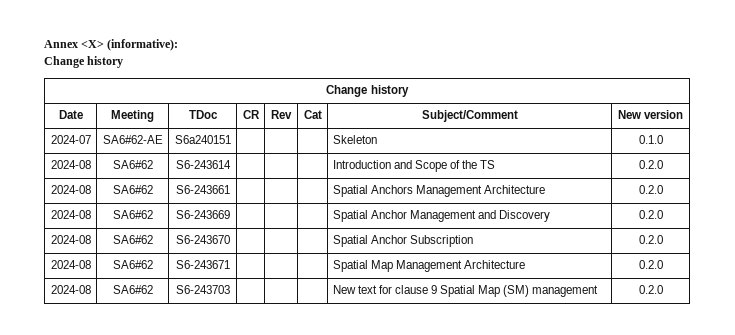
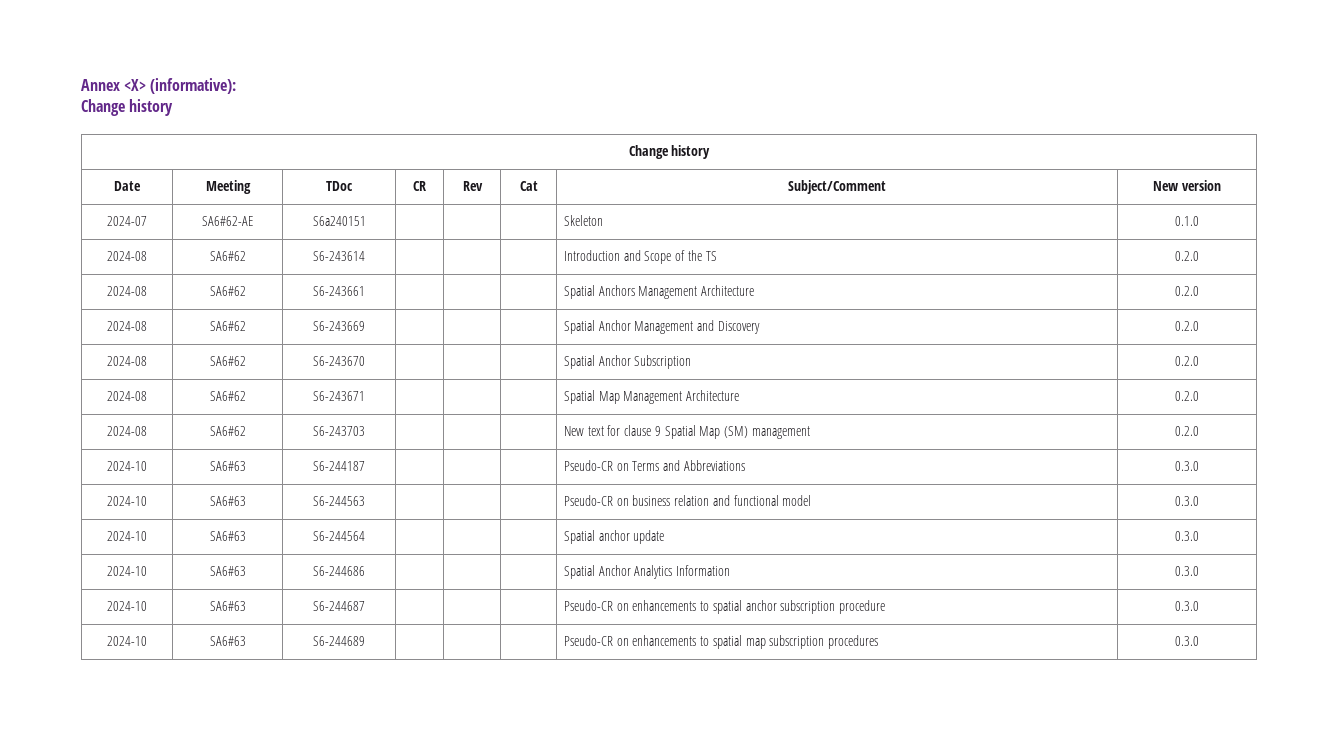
+ 2024-10 | SA6#63 | S6-244187 | | | | Pseudo-CR on Terms and Abbreviations | 0.3.0
+ 2024-10 | SA6#63 | S6-244563 | | | | Pseudo-CR on business relation and functional model | 0.3.0
+ 2024-10 | SA6#63 | S6-244564 | | | | Spatial anchor update | 0.3.0
+ 2024-10 | SA6#63 | S6-244686 | | | | Spatial Anchor Analytics Information | 0.3.0
+ 2024-10 | SA6#63 | S6-244687 | | | | Pseudo-CR on enhancements to spatial anchor subscription procedure | 0.3.0
+ 2024-10 | SA6#63 | S6-244689 | | | | Pseudo-CR on enhancements to spatial map subscription procedures | 0.3.0

